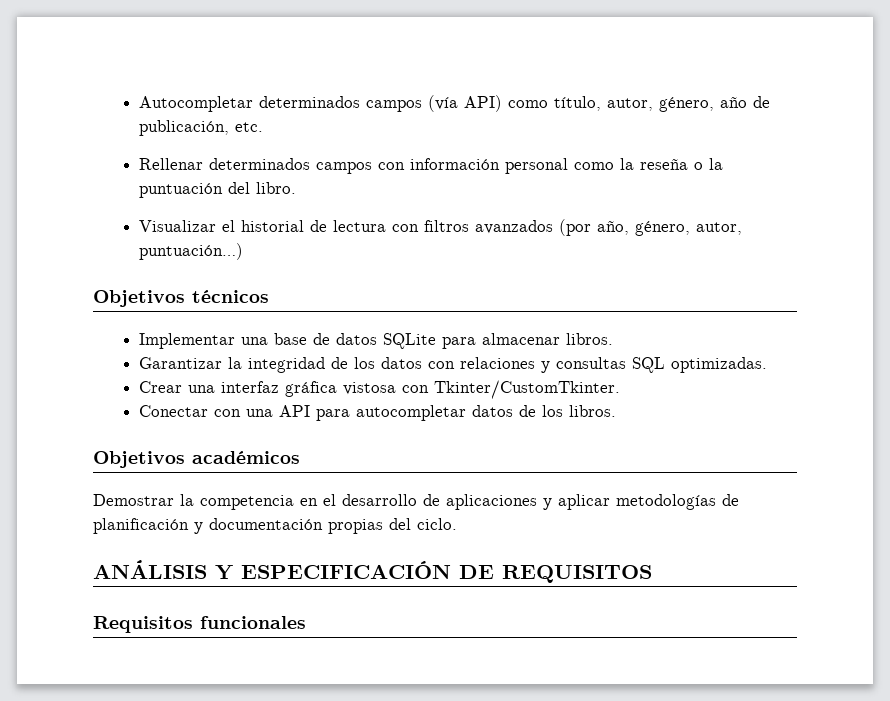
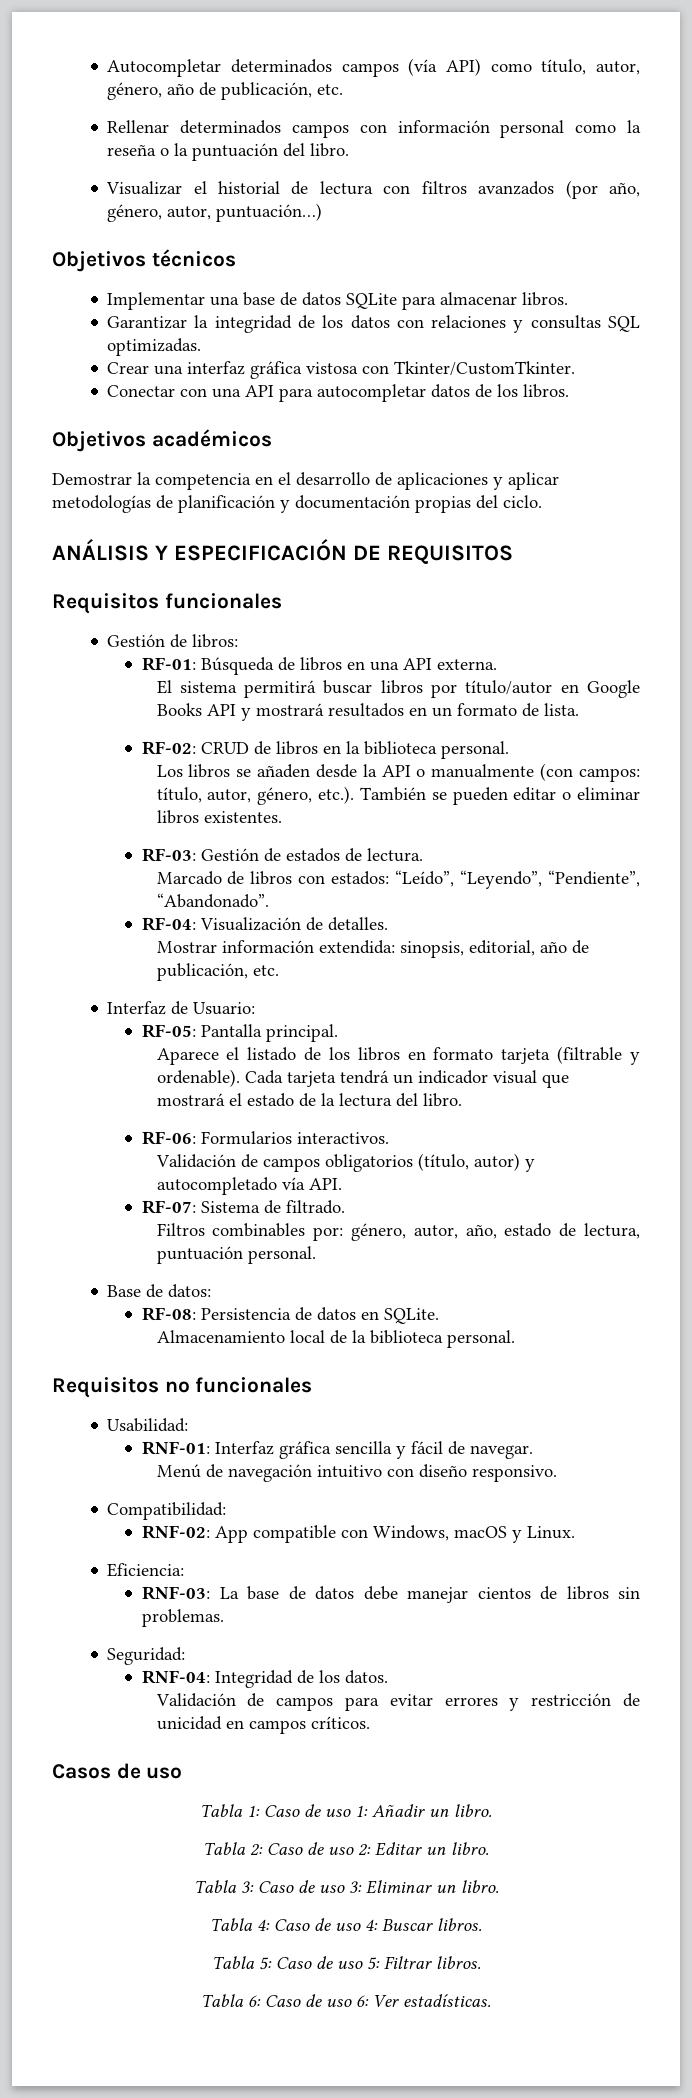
+ Gestión de libros:
+ RF-01: Búsqueda de libros en una API externa.
+ El sistema permitirá buscar libros por título/autor en Google Books API y mostrará resultados en un formato de lista.
+ RF-02: CRUD de libros en la biblioteca personal.
+ Los libros se añaden desde la API o manualmente (con campos: título, autor, género, etc.). También se pueden editar o eliminar libros existentes.
+ RF-03: Gestión de estados de lectura.
+ Marcado de libros con estados: “Leído”, “Leyendo”, “Pendiente”, “Abandonado”.
+ RF-04: Visualización de detalles.
+ Mostrar información extendida: sinopsis, editorial, año de publicación, etc.
+ Interfaz de Usuario:
+ RF-05: Pantalla principal.
+ Aparece el listado de los libros en formato tarjeta (filtrable y ordenable). Cada tarjeta tendrá un indicador visual que mostrará el estado de la lectura del libro.
+ RF-06: Formularios interactivos.
+ Validación de campos obligatorios (título, autor) y autocompletado vía API.
+ RF-07: Sistema de filtrado.
+ Filtros combinables por: género, autor, año, estado de lectura, puntuación personal.
+ Base de datos:
+ RF-08: Persistencia de datos en SQLite.
+ Almacenamiento local de la biblioteca personal.
+ Requisitos no funcionales
+ Usabilidad:
+ RNF-01: Interfaz gráfica sencilla y fácil de navegar.
+ Menú de navegación intuitivo con diseño responsivo.
+ Compatibilidad:
+ RNF-02: App compatible con Windows, macOS y Linux.
+ Eficiencia:
+ RNF-03: La base de datos debe manejar cientos de libros sin problemas.
+ Seguridad:
+ RNF-04: Integridad de los datos.
+ Validación de campos para evitar errores y restricción de unicidad en campos críticos.
+ Casos de uso
+ Tabla 1: Caso de uso 1: Añadir un libro.
+ Tabla 2: Caso de uso 2: Editar un libro.
+ Tabla 3: Caso de uso 3: Eliminar un libro.
+ Tabla 4: Caso de uso 4: Buscar libros.
+ Tabla 5: Caso de uso 5: Filtrar libros.
+ Tabla 6: Caso de uso 6: Ver estadísticas.

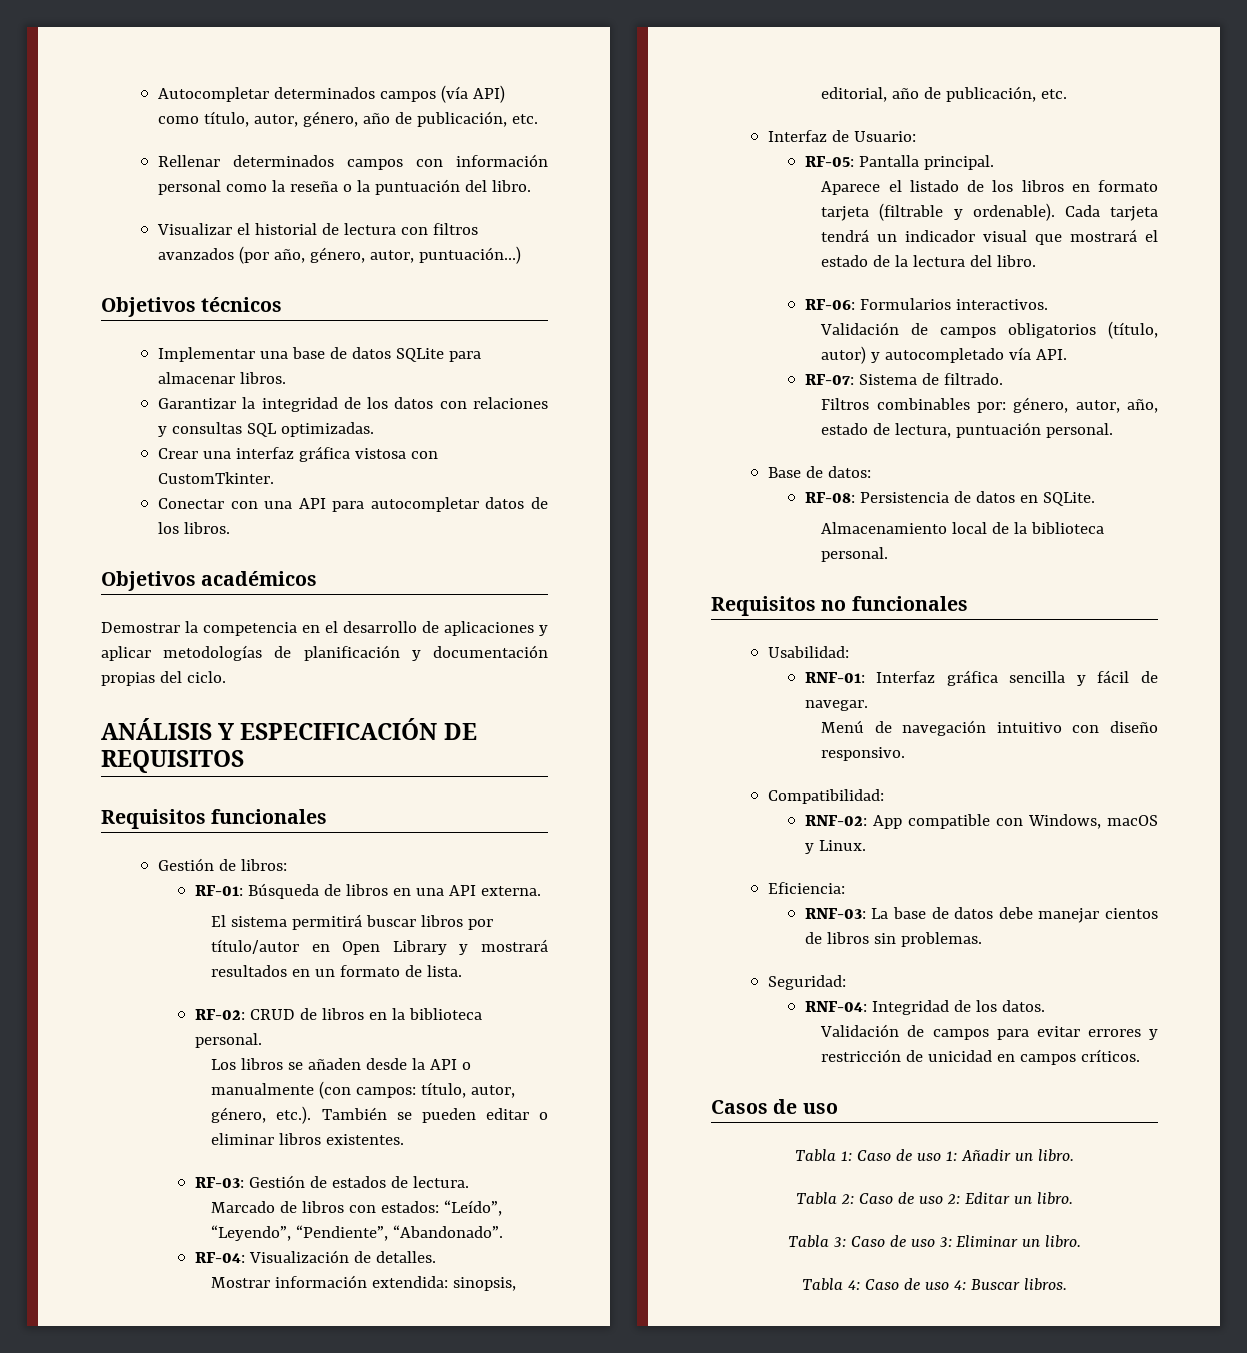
- Crear una interfaz gráfica vistosa con Tkinter/CustomTkinter.
+ Crear una interfaz gráfica vistosa con CustomTkinter.
- El sistema permitirá buscar libros por título/autor en Google Books API y mostrará resultados en un formato de lista.
+ El sistema permitirá buscar libros por título/autor en Open Library y mostrará resultados en un formato de lista.
- Tabla 5: Caso de uso 5: Filtrar libros.
- Tabla 6: Caso de uso 6: Ver estadísticas.

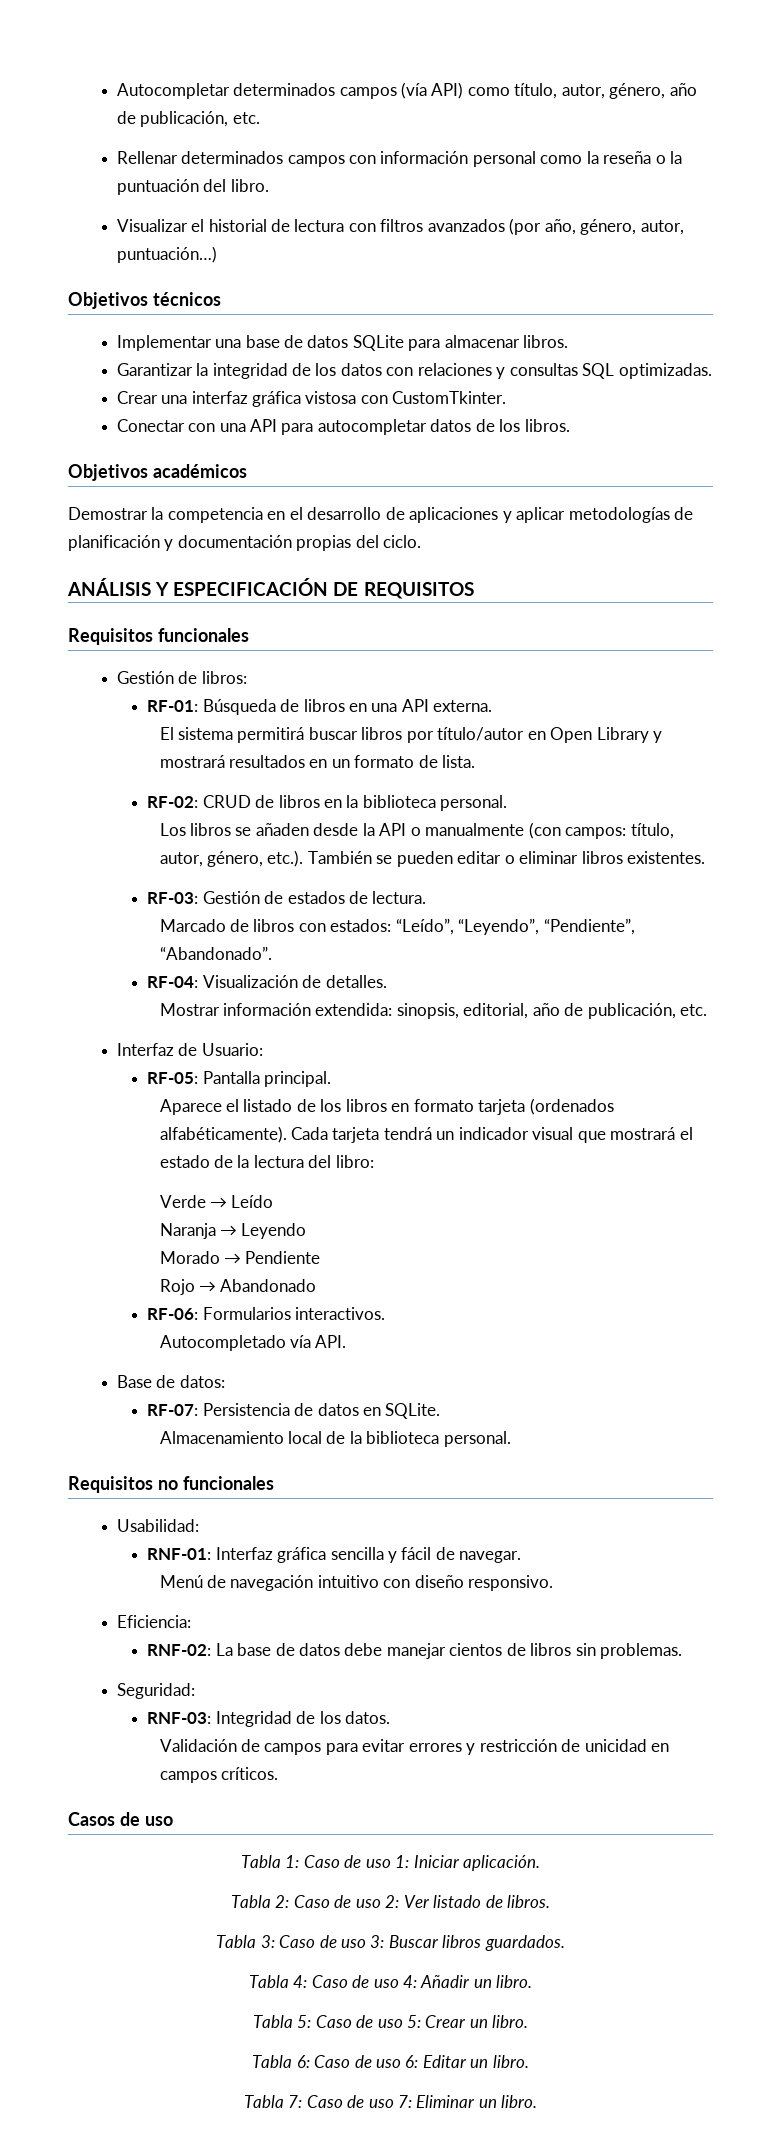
- Aparece el listado de los libros en formato tarjeta (filtrable y ordenable).
+ Aparece el listado de los libros en formato tarjeta (ordenados alfabéticamente).
- Cada tarjeta tendrá un indicador visual que mostrará el estado de la lectura del libro.
+ Cada tarjeta tendrá un indicador visual que mostrará el estado de la lectura del libro:
+ Verde → Leído
+ Naranja → Leyendo
+ Morado → Pendiente
+ Rojo → Abandonado
  RF-06: Formularios interactivos.
- Validación de campos obligatorios (título, autor) y autocompletado vía API.
- RF-07: Sistema de filtrado.
- Filtros combinables por: género, autor, año, estado de lectura, puntuación personal.
+ Autocompletado vía API.
- RF-08: Persistencia de datos en SQLite.
+ RF-07: Persistencia de datos en SQLite.
- Compatibilidad:
+ Eficiencia:
- RNF-02: App compatible con Windows, macOS y Linux.
- Eficiencia:
- RNF-03: La base de datos debe manejar cientos de libros sin problemas.
+ RNF-02: La base de datos debe manejar cientos de libros sin problemas.
- RNF-04: Integridad de los datos.
+ RNF-03: Integridad de los datos.
- Tabla 1: Caso de uso 1: Añadir un libro.
+ Tabla 1: Caso de uso 1: Iniciar aplicación.
- Tabla 2: Caso de uso 2: Editar un libro.
+ Tabla 2: Caso de uso 2: Ver listado de libros.
- Tabla 3: Caso de uso 3: Eliminar un libro.
+ Tabla 3: Caso de uso 3: Buscar libros guardados.
- Tabla 4: Caso de uso 4: Buscar libros.
+ Tabla 4: Caso de uso 4: Añadir un libro.
+ Tabla 5: Caso de uso 5: Crear un libro.
+ Tabla 6: Caso de uso 6: Editar un libro.
+ Tabla 7: Caso de uso 7: Eliminar un libro.

